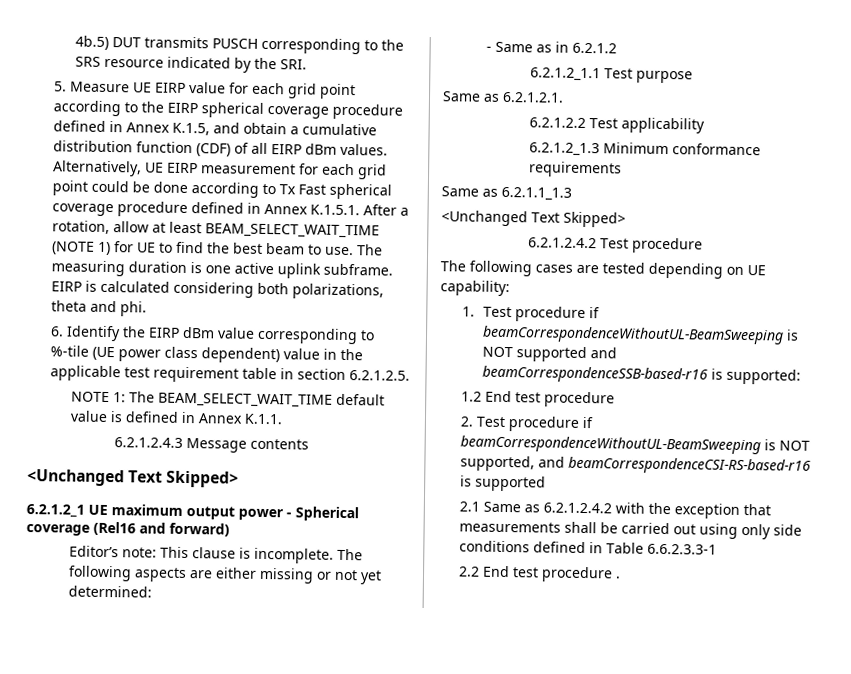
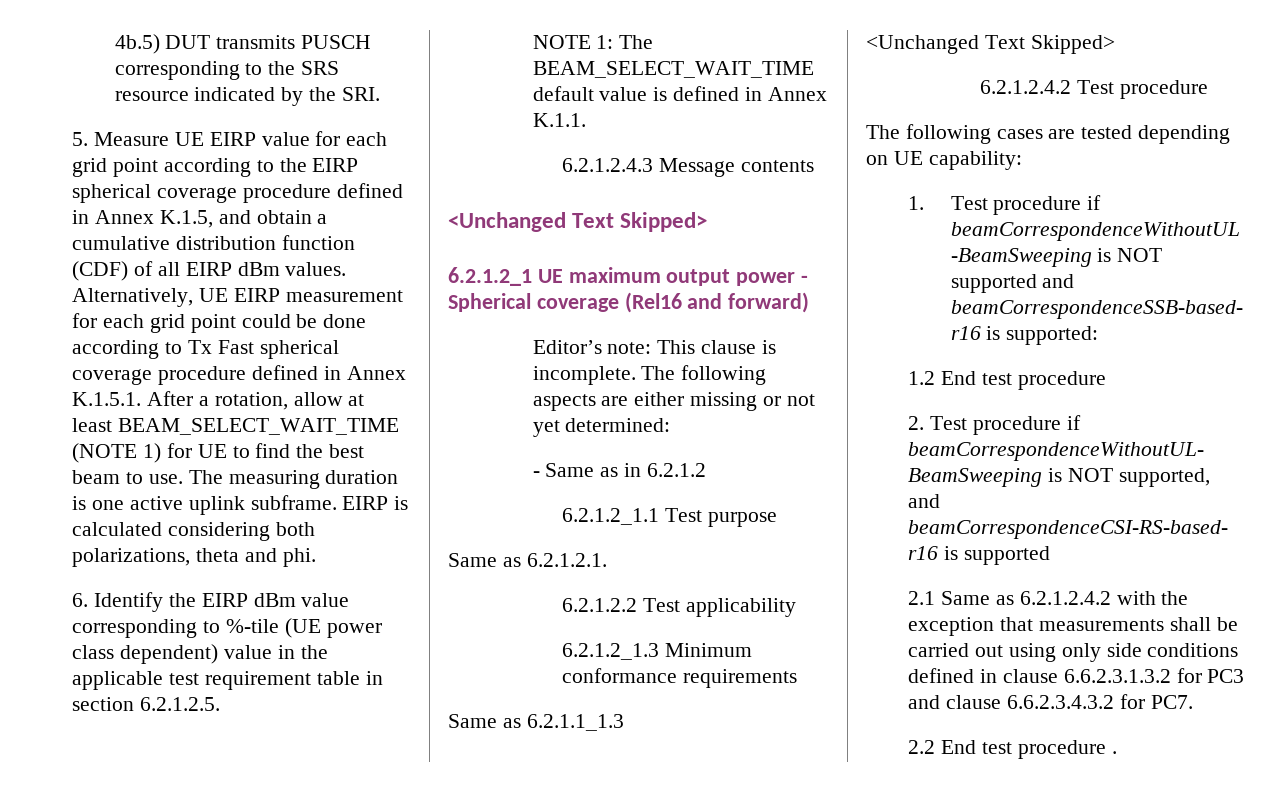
- 2.1 Same as 6.2.1.2.4.2 with the exception that measurements shall be carried out using only side conditions defined in Table 6.6.2.3.3-1
+ 2.1 Same as 6.2.1.2.4.2 with the exception that measurements shall be carried out using only side conditions defined in clause 6.6.2.3.1.3.2 for PC3 and clause 6.6.2.3.4.3.2 for PC7.

